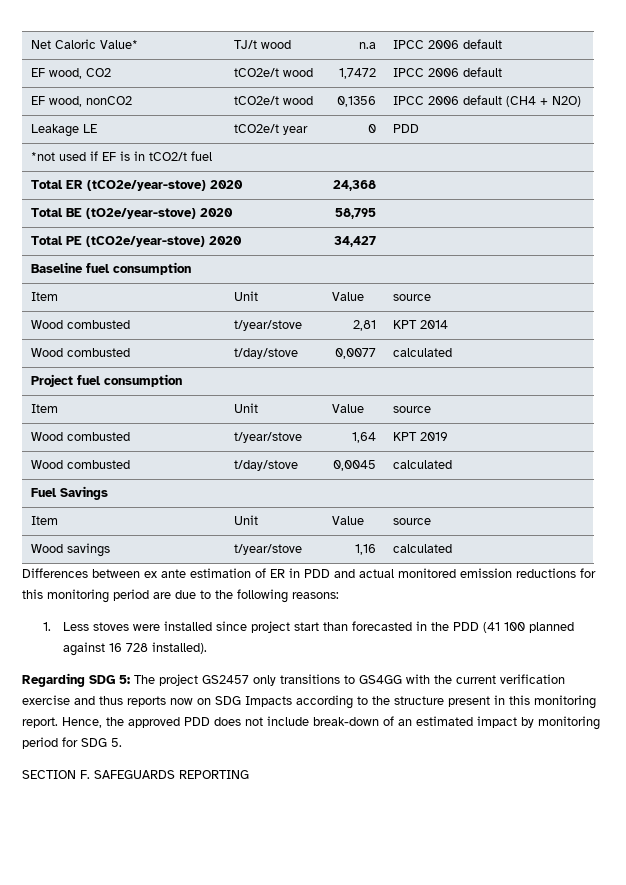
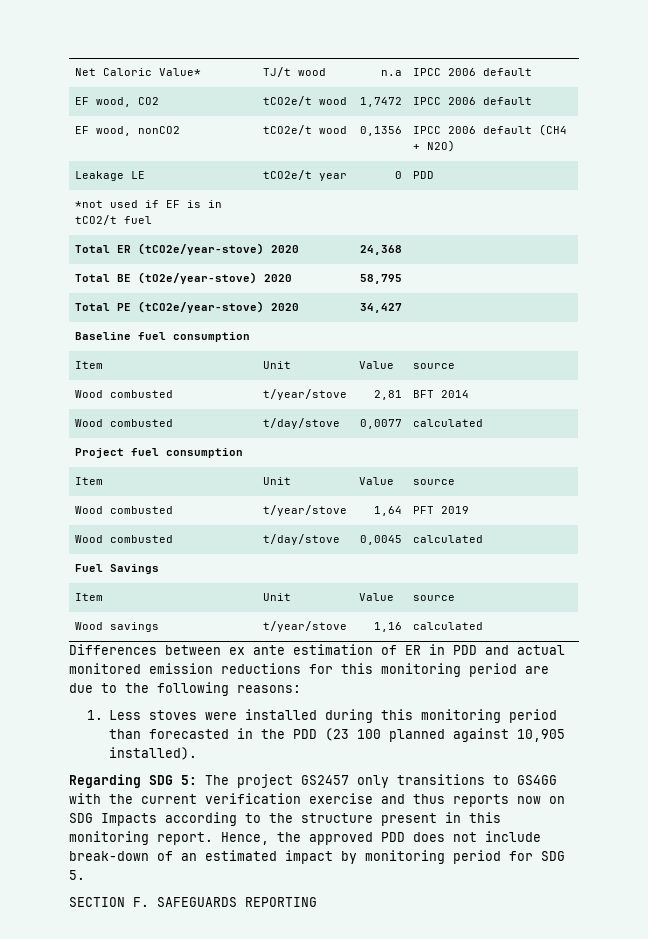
- Wood combusted | t/year/stove | 2,81 | KPT 2014
+ Wood combusted | t/year/stove | 2,81 | BFT 2014
- Wood combusted | t/year/stove | 1,64 | KPT 2019
+ Wood combusted | t/year/stove | 1,64 | PFT 2019
- 1. Less stoves were installed since project start than forecasted in the PDD (41 100 planned against 16 728 installed).
+ 1. Less stoves were installed during this monitoring period than forecasted in the PDD (23 100 planned against 10,905 installed).

